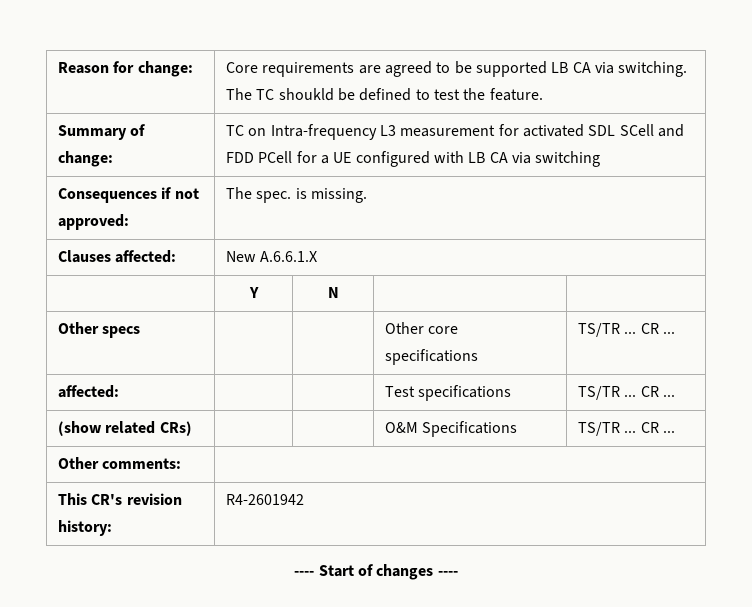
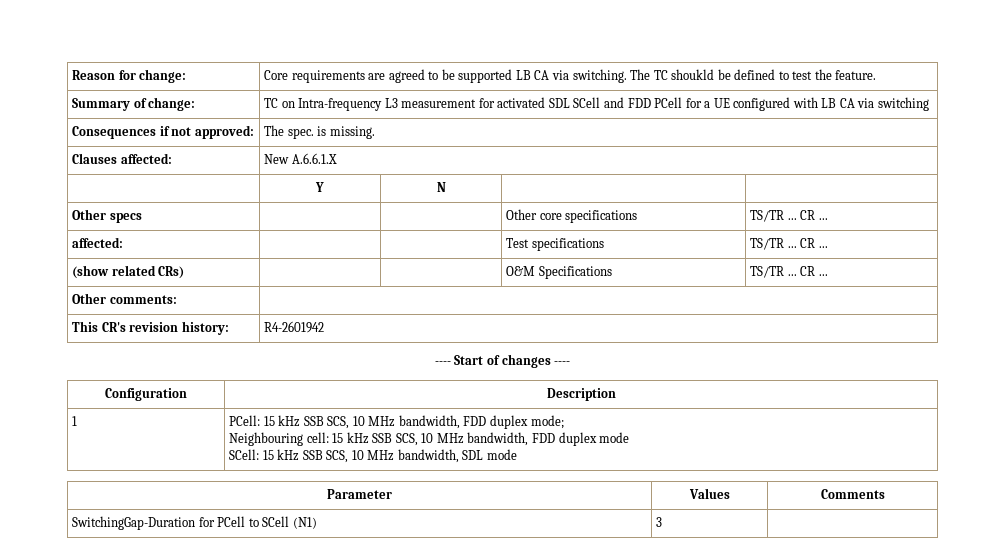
+ Configuration | Description
+ 1 | PCell: 15 kHz SSB SCS, 10 MHz bandwidth, FDD duplex mode;
+ Neighbouring cell: 15 kHz SSB SCS, 10 MHz bandwidth, FDD duplex mode
+ SCell: 15 kHz SSB SCS, 10 MHz bandwidth, SDL mode
+ Parameter | Values | Comments
+ SwitchingGap-Duration for PCell to SCell (N1) | 3 |

